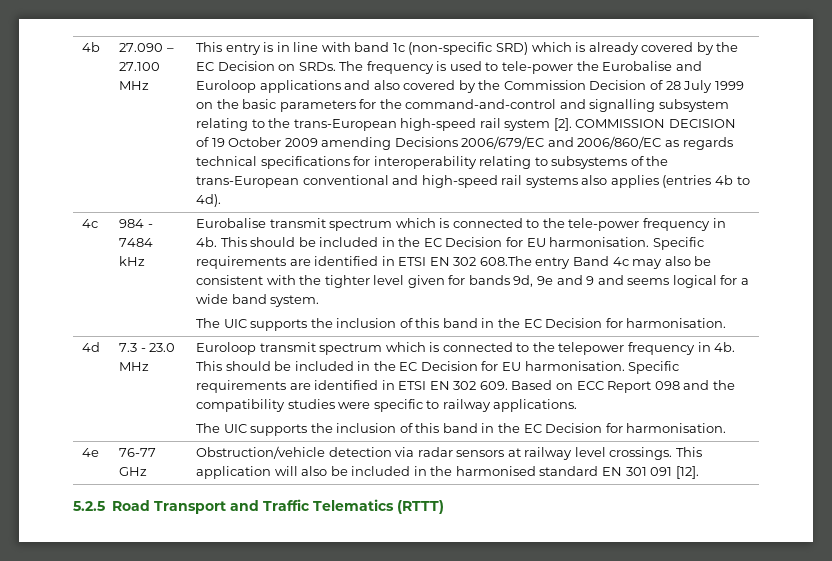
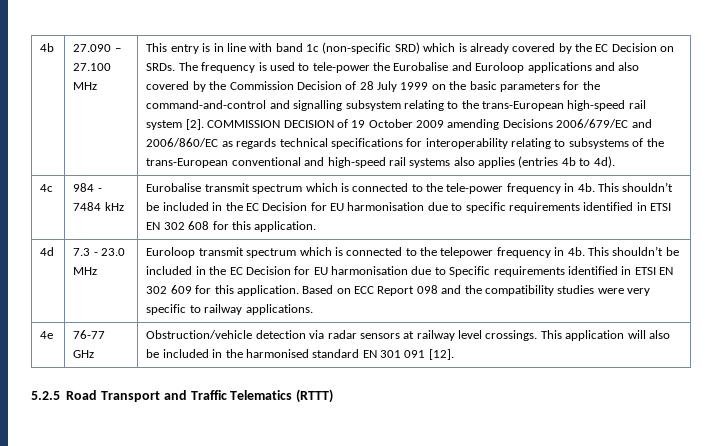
- This should be included in the EC Decision for EU harmonisation. Specific requirements are identified in ETSI EN 302 608.The entry Band 4c may also be consistent with the tighter level given for bands 9d, 9e and 9 and seems logical for a wide band system.
- The UIC supports the inclusion of this band in the EC Decision for harmonisation.
+ This shouldn’t be included in the EC Decision for EU harmonisation due to specific requirements identified in ETSI EN 302 608 for this application.
- This should be included in the EC Decision for EU harmonisation. Specific requirements are identified in ETSI EN 302 609. Based on ECC Report 098 and the compatibility studies were specific to railway applications.
- The UIC supports the inclusion of this band in the EC Decision for harmonisation.
+ This shouldn’t be included in the EC Decision for EU harmonisation due to Specific requirements identified in ETSI EN 302 609 for this application. Based on ECC Report 098 and the compatibility studies were very specific to railway applications.

